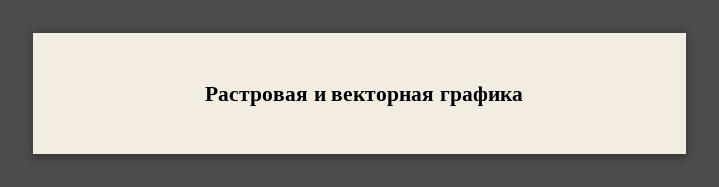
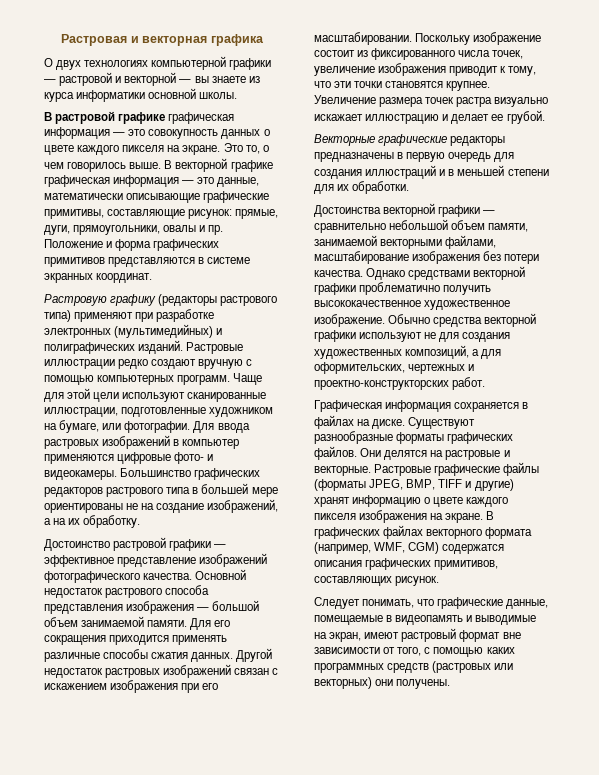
+ О двух технологиях компьютерной графики — растровой и векторной — вы знаете из курса информатики основной школы.
+ В растровой графике графическая информация — это совокупность данных о цвете каждого пикселя на экране. Это то, о чем говорилось выше. В векторной графике графическая информация — это данные, математически описывающие графические примитивы, составляющие рисунок: прямые, дуги, прямоугольники, овалы и пр. Положение и форма графических примитивов представляются в системе экранных координат.
+ Растровую графику (редакторы растрового типа) применяют при разработке электронных (мультимедийных) и полиграфических изданий. Растровые иллюстрации редко создают вручную с помощью компьютерных программ. Чаще для этой цели используют сканированные иллюстрации, подготовленные художником на бумаге, или фотографии. Для ввода растровых изображений в компьютер применяются цифровые фото- и видеокамеры. Большинство графических редакторов растрового типа в большей мере ориентированы не на создание изображений, а на их обработку.
+ Достоинство растровой графики — эффективное представление изображений фотографического качества. Основной недостаток растрового способа представления изображения — большой объем занимаемой памяти. Для его сокращения приходится применять различные способы сжатия данных. Другой недостаток растровых изображений связан с искажением изображения при его масштабировании. Поскольку изображение состоит из фиксированного числа точек, увеличение изображения приводит к тому, что эти точки становятся крупнее. Увеличение размера точек растра визуально искажает иллюстрацию и делает ее грубой.
+ Векторные графические редакторы предназначены в первую очередь для создания иллюстраций и в меньшей степени для их обработки.
+ Достоинства векторной графики — сравнительно небольшой объем памяти, занимаемой векторными файлами, масштабирование изображения без потери качества. Однако средствами векторной графики проблематично получить высококачественное художественное изображение. Обычно средства векторной графики используют не для создания художественных композиций, а для оформительских, чертежных и проектно-конструкторских работ.
+ Графическая информация сохраняется в файлах на диске. Существуют разнообразные форматы графических файлов. Они делятся на растровые и векторные. Растровые графические файлы (форматы JPEG, BMP, TIFF и другие) хранят информацию о цвете каждого пикселя изображения на экране. В графических файлах векторного формата (например, WMF, CGM) содержатся описания графических примитивов, составляющих рисунок.
+ Следует понимать, что графические данные, помещаемые в видеопамять и выводимые на экран, имеют растровый формат вне зависимости от того, с помощью каких программных средств (растровых или векторных) они получены.

